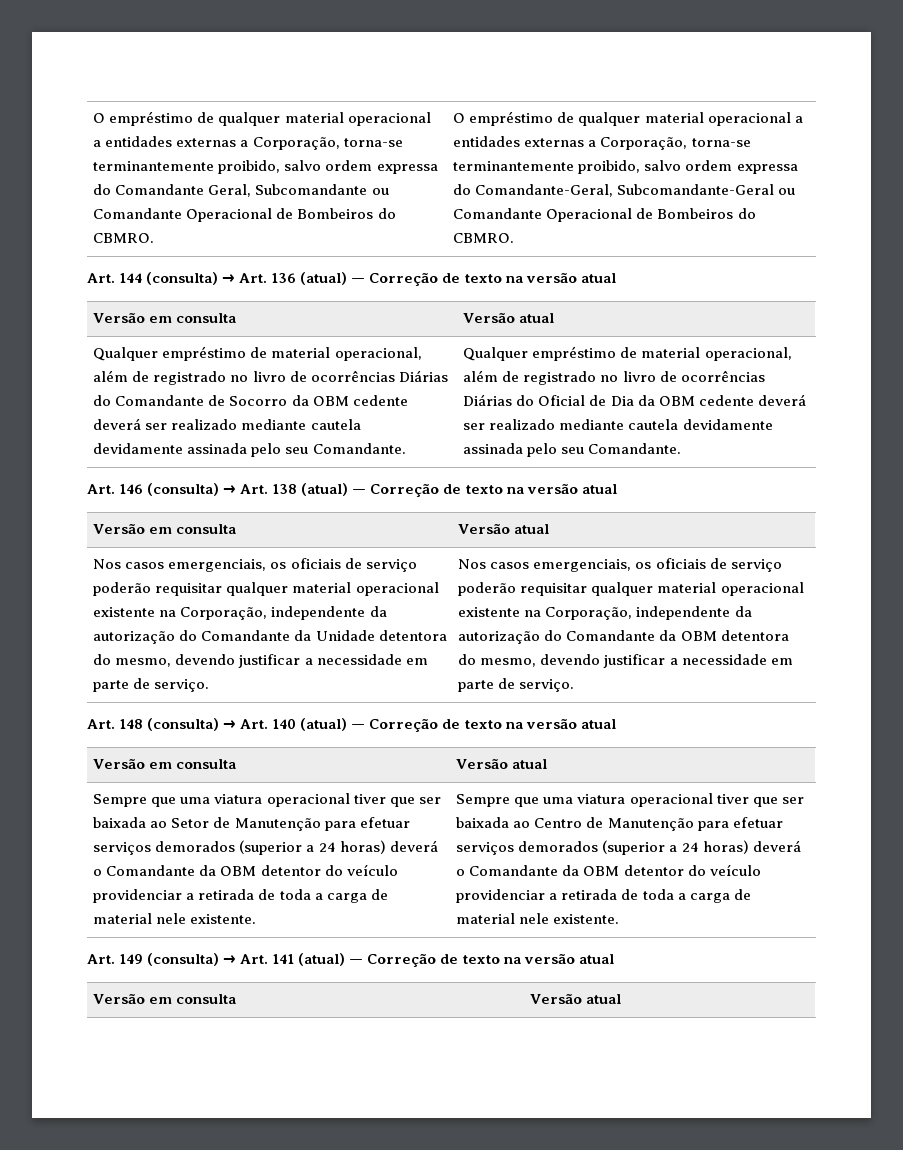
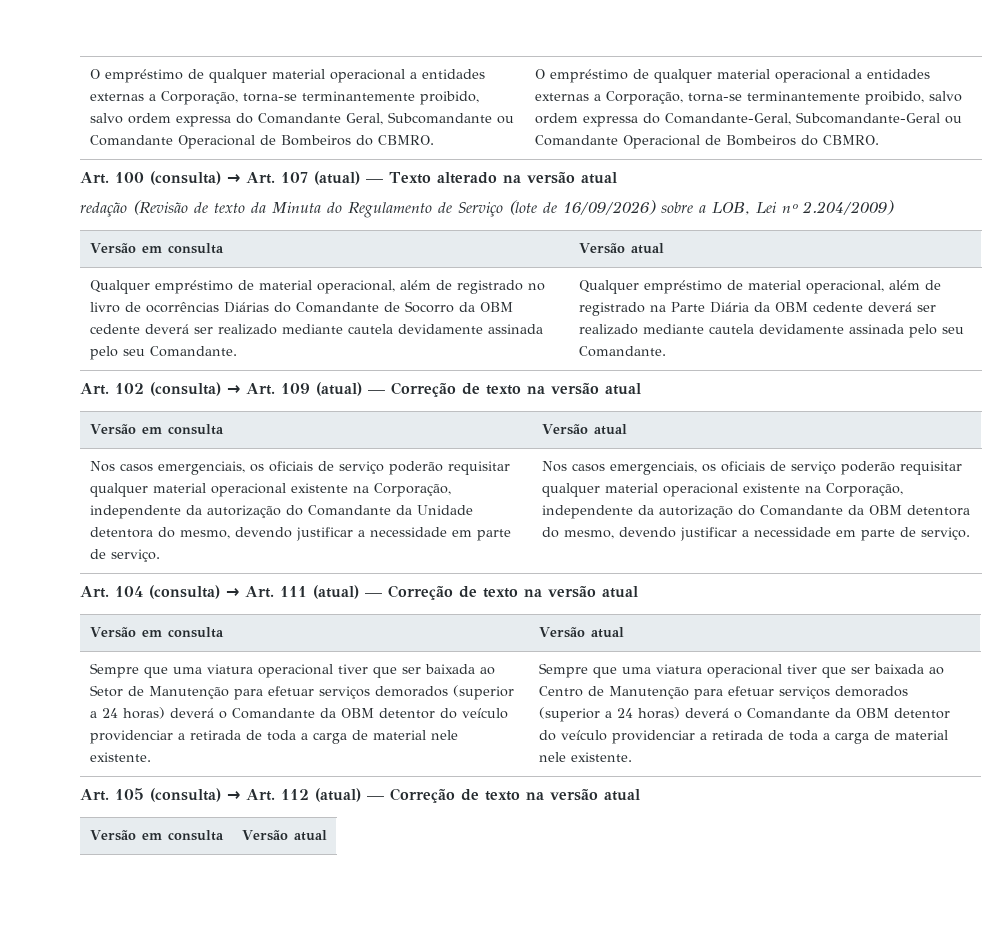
- Art. 144 (consulta) → Art. 136 (atual) — Correção de texto na versão atual
+ Art. 100 (consulta) → Art. 107 (atual) — Texto alterado na versão atual
+ redação (Revisão de texto da Minuta do Regulamento de Serviço (lote de 16/09/2026) sobre a LOB, Lei nº 2.204/2009)
- Qualquer empréstimo de material operacional, além de registrado no livro de ocorrências Diárias do Oficial de Dia da OBM cedente deverá ser realizado mediante cautela devidamente assinada pelo seu Comandante.
+ Qualquer empréstimo de material operacional, além de registrado na Parte Diária da OBM cedente deverá ser realizado mediante cautela devidamente assinada pelo seu Comandante.
- Art. 146 (consulta) → Art. 138 (atual) — Correção de texto na versão atual
+ Art. 102 (consulta) → Art. 109 (atual) — Correção de texto na versão atual
- Art. 148 (consulta) → Art. 140 (atual) — Correção de texto na versão atual
+ Art. 104 (consulta) → Art. 111 (atual) — Correção de texto na versão atual
- Art. 149 (consulta) → Art. 141 (atual) — Correção de texto na versão atual
+ Art. 105 (consulta) → Art. 112 (atual) — Correção de texto na versão atual

